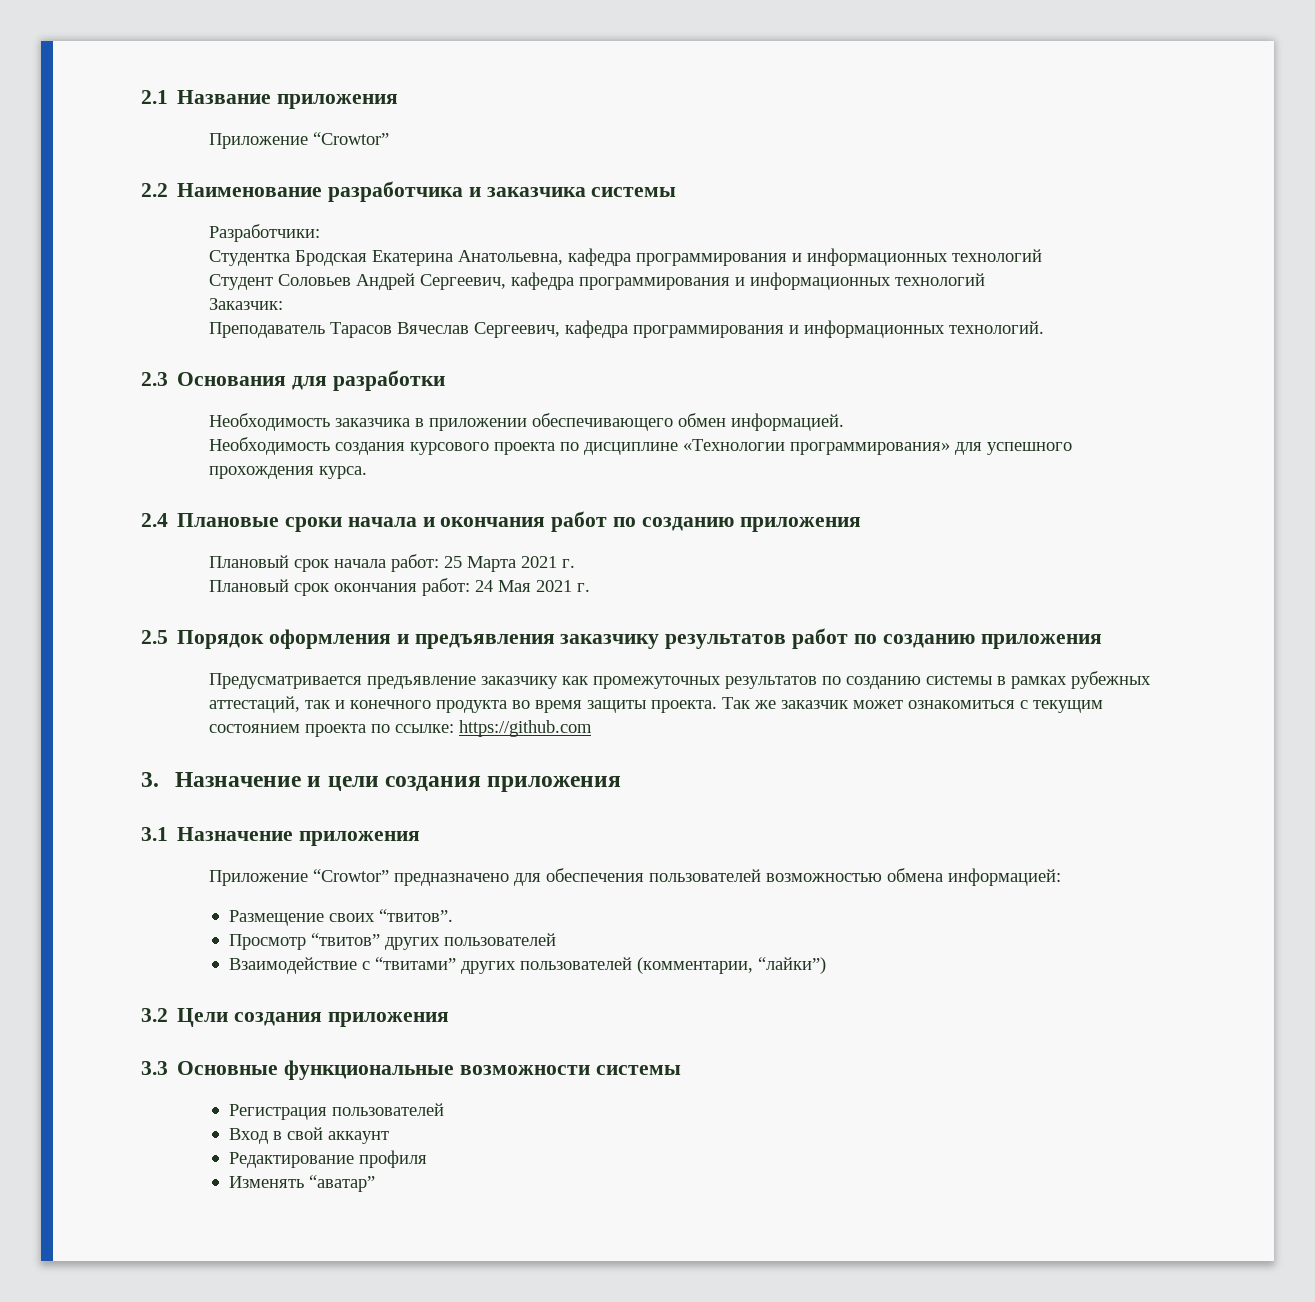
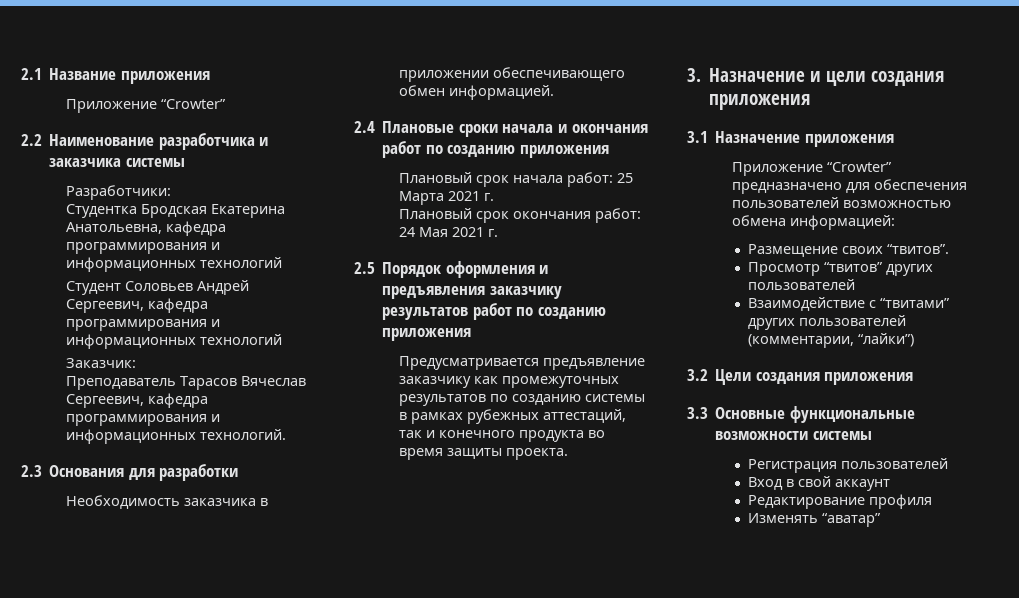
  2.1 Название приложения
- Приложение “Crowtor”
+ Приложение “Crowter”
- Необходимость создания курсового проекта по дисциплине «Технологии программирования» для успешного прохождения курса.
- Так же заказчик может ознакомиться с текущим состоянием проекта по ссылке: https://github.com
- Приложение “Crowtor” предназначено для обеспечения пользователей возможностью обмена информацией:
+ Приложение “Crowter” предназначено для обеспечения пользователей возможностью обмена информацией:

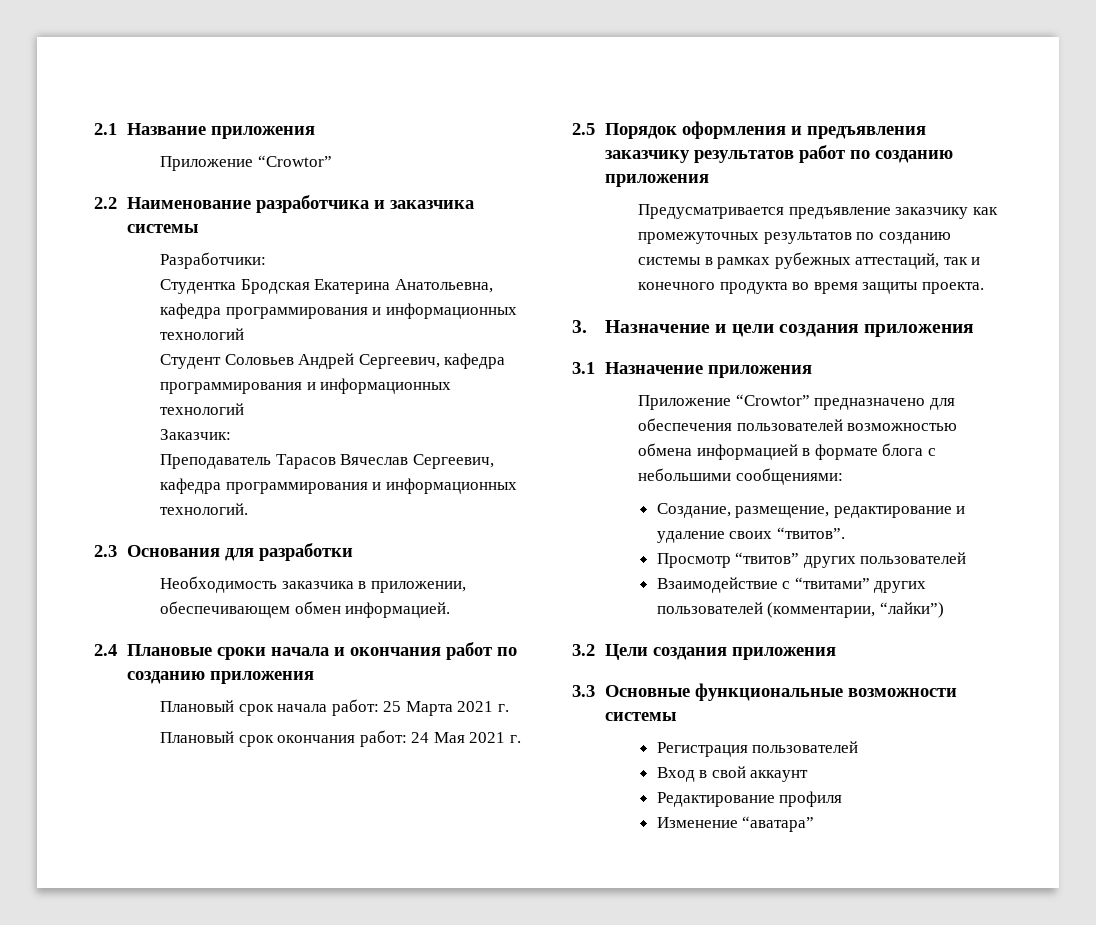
  2.1 Название приложения
- Приложение “Crowter”
+ Приложение “Crowtor”
- Необходимость заказчика в приложении обеспечивающего обмен информацией.
+ Необходимость заказчика в приложении, обеспечивающем обмен информацией.
- Приложение “Crowter” предназначено для обеспечения пользователей возможностью обмена информацией:
- Размещение своих “твитов”.
+ Приложение “Crowtor” предназначено для обеспечения пользователей возможностью обмена информацией в формате блога с небольшими сообщениями:
+ Создание, размещение, редактирование и удаление своих “твитов”.
- Изменять “аватар”
+ Изменение “аватара”

